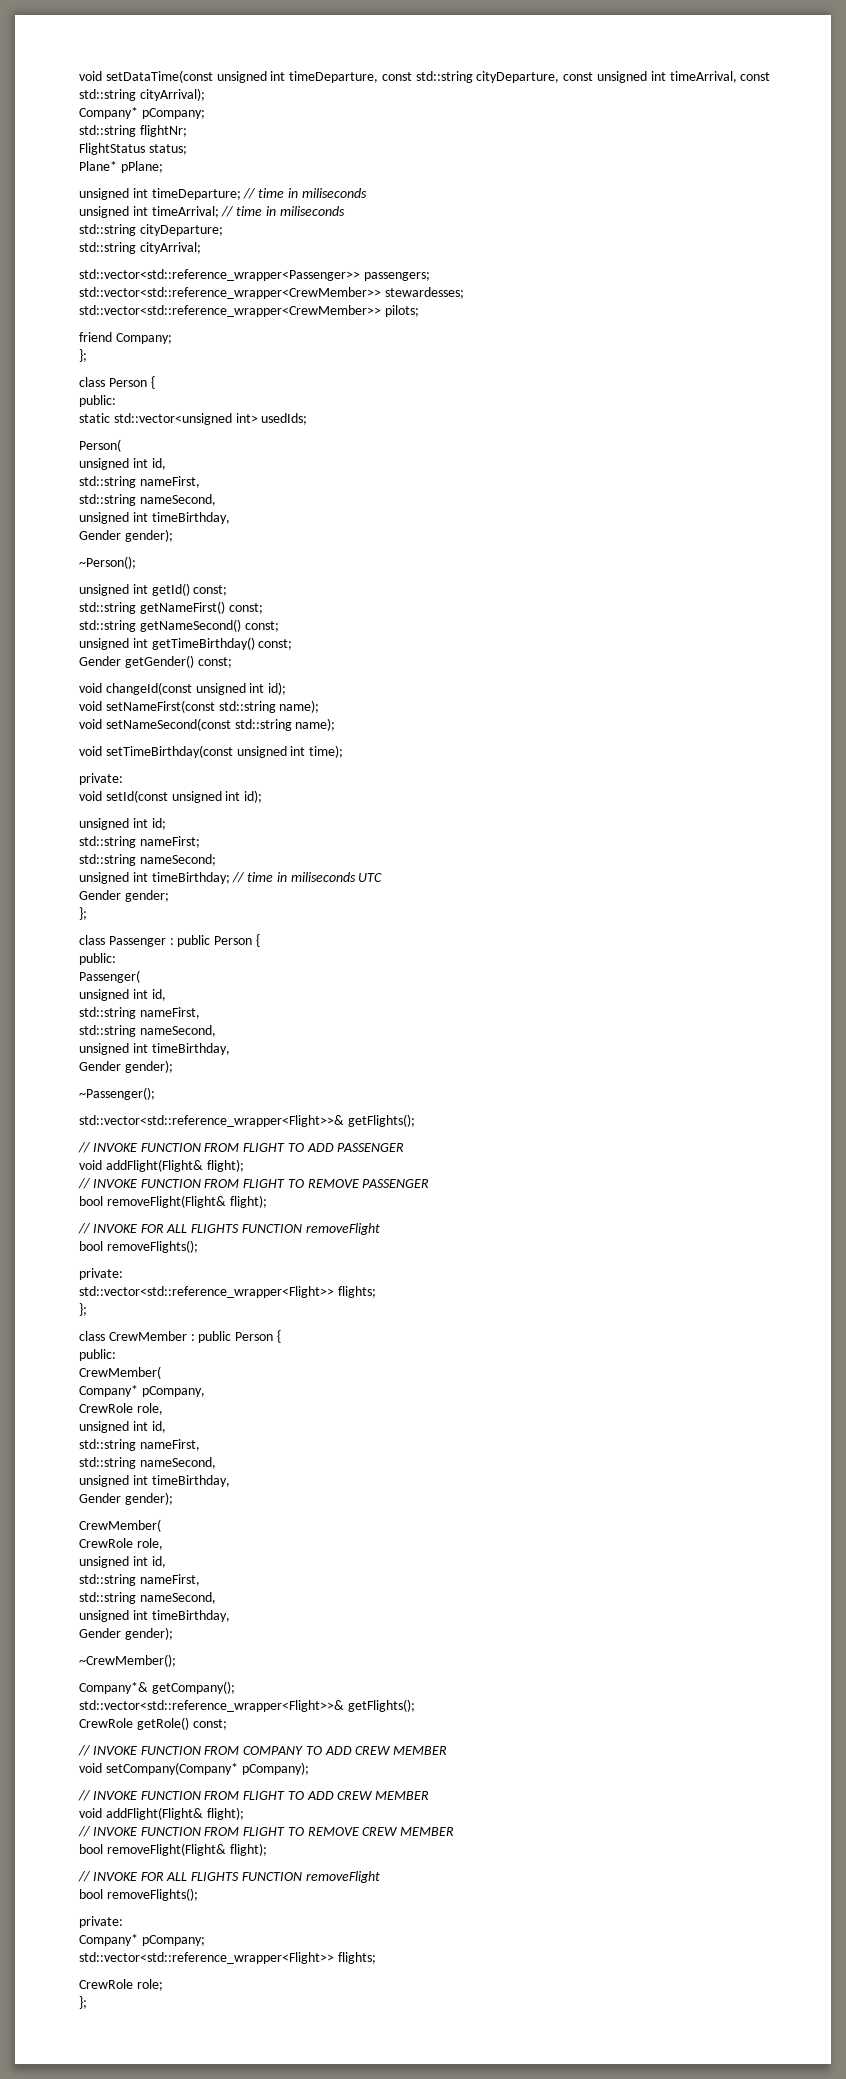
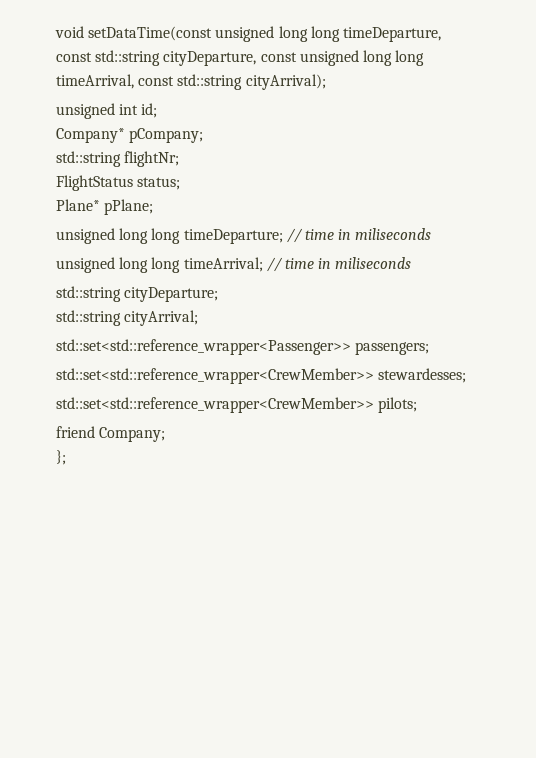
- void setDataTime(const unsigned int timeDeparture, const std::string cityDeparture, const unsigned int timeArrival, const std::string cityArrival);
+ void setDataTime(const unsigned long long timeDeparture, const std::string cityDeparture, const unsigned long long timeArrival, const std::string cityArrival);
+ unsigned int id;
- unsigned int timeDeparture; // time in miliseconds
+ unsigned long long timeDeparture; // time in miliseconds
- unsigned int timeArrival; // time in miliseconds
+ unsigned long long timeArrival; // time in miliseconds
- std::vector<std::reference_wrapper<Passenger>> passengers;
+ std::set<std::reference_wrapper<Passenger>> passengers;
- std::vector<std::reference_wrapper<CrewMember>> stewardesses;
+ std::set<std::reference_wrapper<CrewMember>> stewardesses;
- std::vector<std::reference_wrapper<CrewMember>> pilots;
+ std::set<std::reference_wrapper<CrewMember>> pilots;
- class Person {
- public:
- static std::vector<unsigned int> usedIds;
- Person(
- unsigned int id,
- std::string nameFirst,
- std::string nameSecond,
- unsigned int timeBirthday,
- Gender gender);
- ~Person();
- unsigned int getId() const;
- std::string getNameFirst() const;
- std::string getNameSecond() const;
- unsigned int getTimeBirthday() const;
- Gender getGender() const;
- void changeId(const unsigned int id);
- void setNameFirst(const std::string name);
- void setNameSecond(const std::string name);
- void setTimeBirthday(const unsigned int time);
- private:
- void setId(const unsigned int id);
- unsigned int id;
- std::string nameFirst;
- std::string nameSecond;
- unsigned int timeBirthday; // time in miliseconds UTC
- Gender gender;
- };
- class Passenger : public Person {
- public:
- Passenger(
- unsigned int id,
- std::string nameFirst,
- std::string nameSecond,
- unsigned int timeBirthday,
- Gender gender);
- ~Passenger();
- std::vector<std::reference_wrapper<Flight>>& getFlights();
- // INVOKE FUNCTION FROM FLIGHT TO ADD PASSENGER
- void addFlight(Flight& flight);
- // INVOKE FUNCTION FROM FLIGHT TO REMOVE PASSENGER
- bool removeFlight(Flight& flight);
- // INVOKE FOR ALL FLIGHTS FUNCTION removeFlight
- bool removeFlights();
- private:
- std::vector<std::reference_wrapper<Flight>> flights;
- };
- class CrewMember : public Person {
- public:
- CrewMember(
- Company* pCompany,
- CrewRole role,
- unsigned int id,
- std::string nameFirst,
- std::string nameSecond,
- unsigned int timeBirthday,
- Gender gender);
- CrewMember(
- CrewRole role,
- unsigned int id,
- std::string nameFirst,
- std::string nameSecond,
- unsigned int timeBirthday,
- Gender gender);
- ~CrewMember();
- Company*& getCompany();
- std::vector<std::reference_wrapper<Flight>>& getFlights();
- CrewRole getRole() const;
- // INVOKE FUNCTION FROM COMPANY TO ADD CREW MEMBER
- void setCompany(Company* pCompany);
- // INVOKE FUNCTION FROM FLIGHT TO ADD CREW MEMBER
- void addFlight(Flight& flight);
- // INVOKE FUNCTION FROM FLIGHT TO REMOVE CREW MEMBER
- bool removeFlight(Flight& flight);
- // INVOKE FOR ALL FLIGHTS FUNCTION removeFlight
- bool removeFlights();
- private:
- Company* pCompany;
- std::vector<std::reference_wrapper<Flight>> flights;
- CrewRole role;
- };

